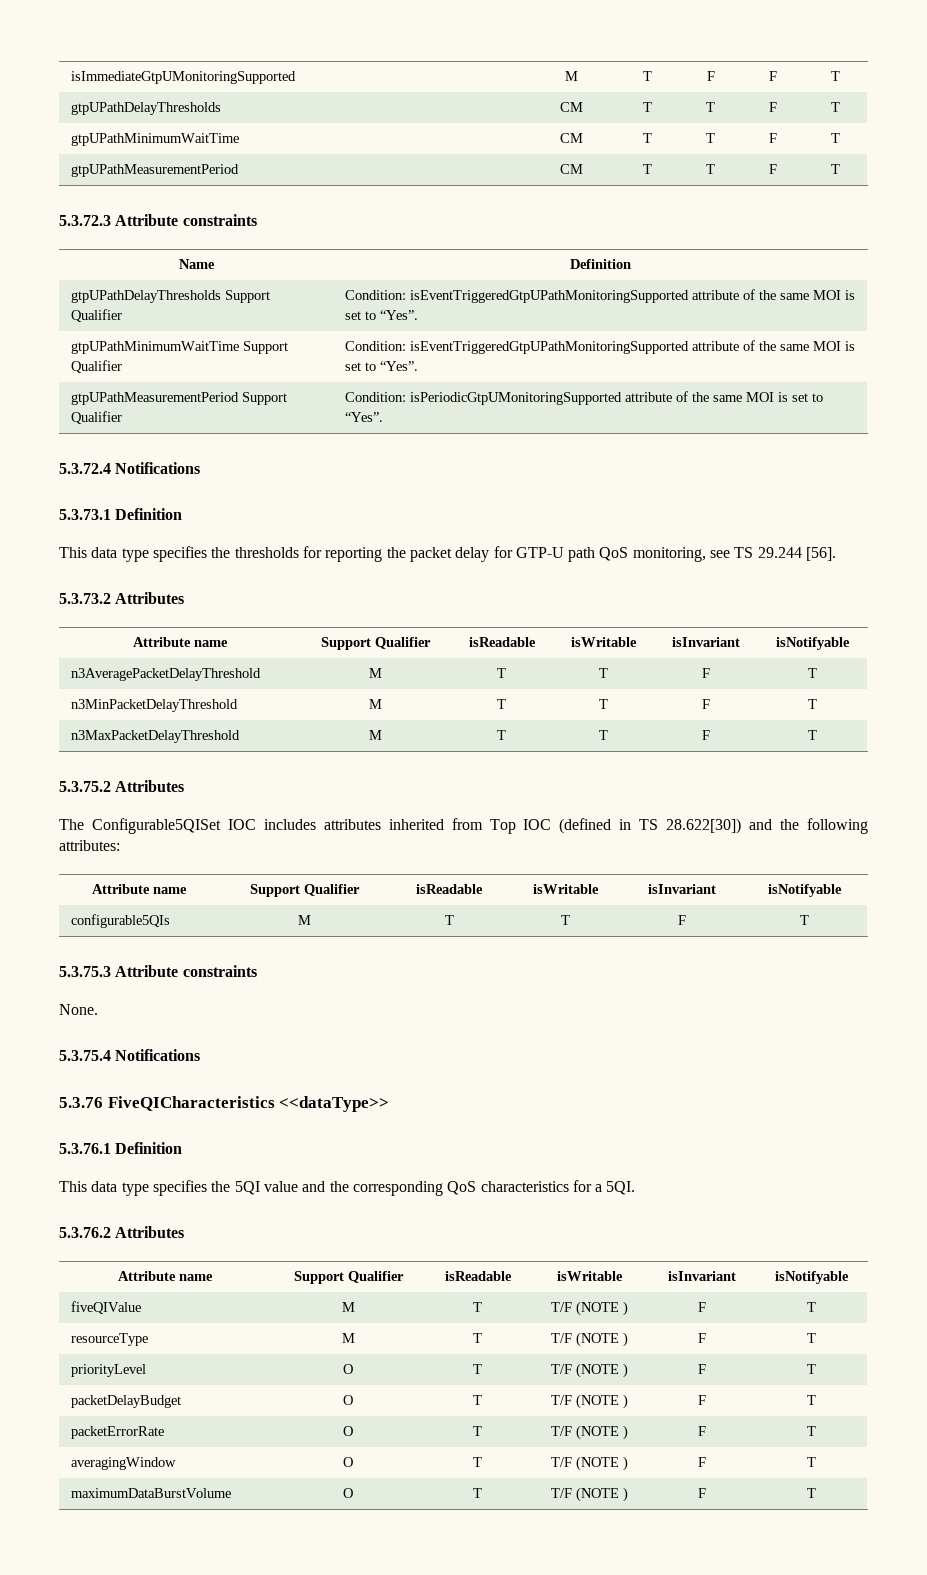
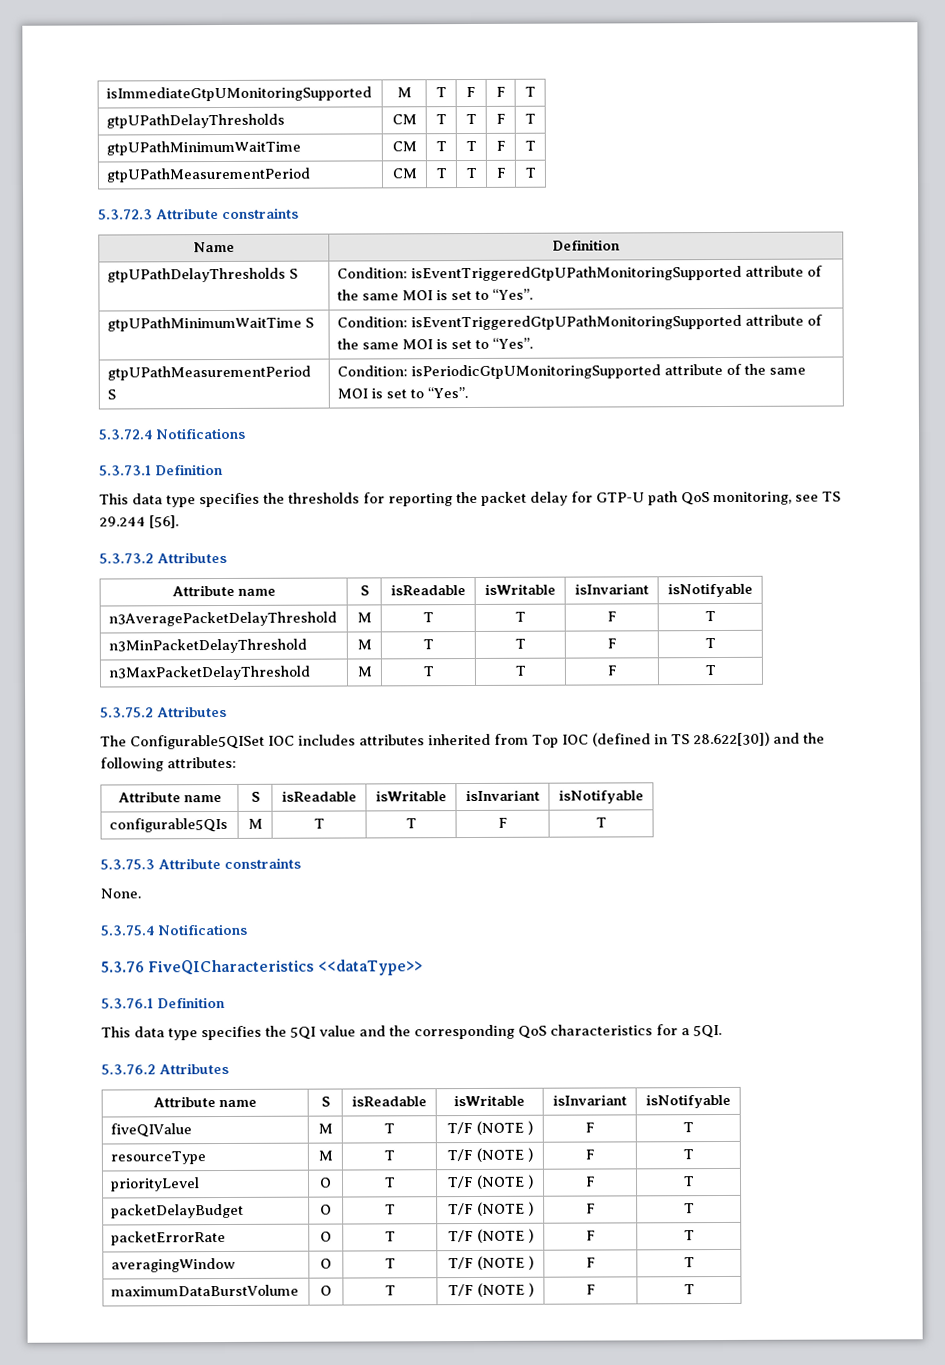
- gtpUPathDelayThresholds Support Qualifier | Condition: isEventTriggeredGtpUPathMonitoringSupported attribute of the same MOI is set to “Yes”.
+ gtpUPathDelayThresholds S | Condition: isEventTriggeredGtpUPathMonitoringSupported attribute of the same MOI is set to “Yes”.
- gtpUPathMinimumWaitTime Support Qualifier | Condition: isEventTriggeredGtpUPathMonitoringSupported attribute of the same MOI is set to “Yes”.
+ gtpUPathMinimumWaitTime S | Condition: isEventTriggeredGtpUPathMonitoringSupported attribute of the same MOI is set to “Yes”.
- gtpUPathMeasurementPeriod Support Qualifier | Condition: isPeriodicGtpUMonitoringSupported attribute of the same MOI is set to “Yes”.
+ gtpUPathMeasurementPeriod S | Condition: isPeriodicGtpUMonitoringSupported attribute of the same MOI is set to “Yes”.
  5.3.73.2 Attributes
- Attribute name | Support Qualifier | isReadable | isWritable | isInvariant | isNotifyable
+ Attribute name | S | isReadable | isWritable | isInvariant | isNotifyable
  The Configurable5QISet IOC includes attributes inherited from Top IOC (defined in TS 28.622[30]) and the following attributes:
- Attribute name | Support Qualifier | isReadable | isWritable | isInvariant | isNotifyable
+ Attribute name | S | isReadable | isWritable | isInvariant | isNotifyable
  5.3.76.2 Attributes
- Attribute name | Support Qualifier | isReadable | isWritable | isInvariant | isNotifyable
+ Attribute name | S | isReadable | isWritable | isInvariant | isNotifyable

